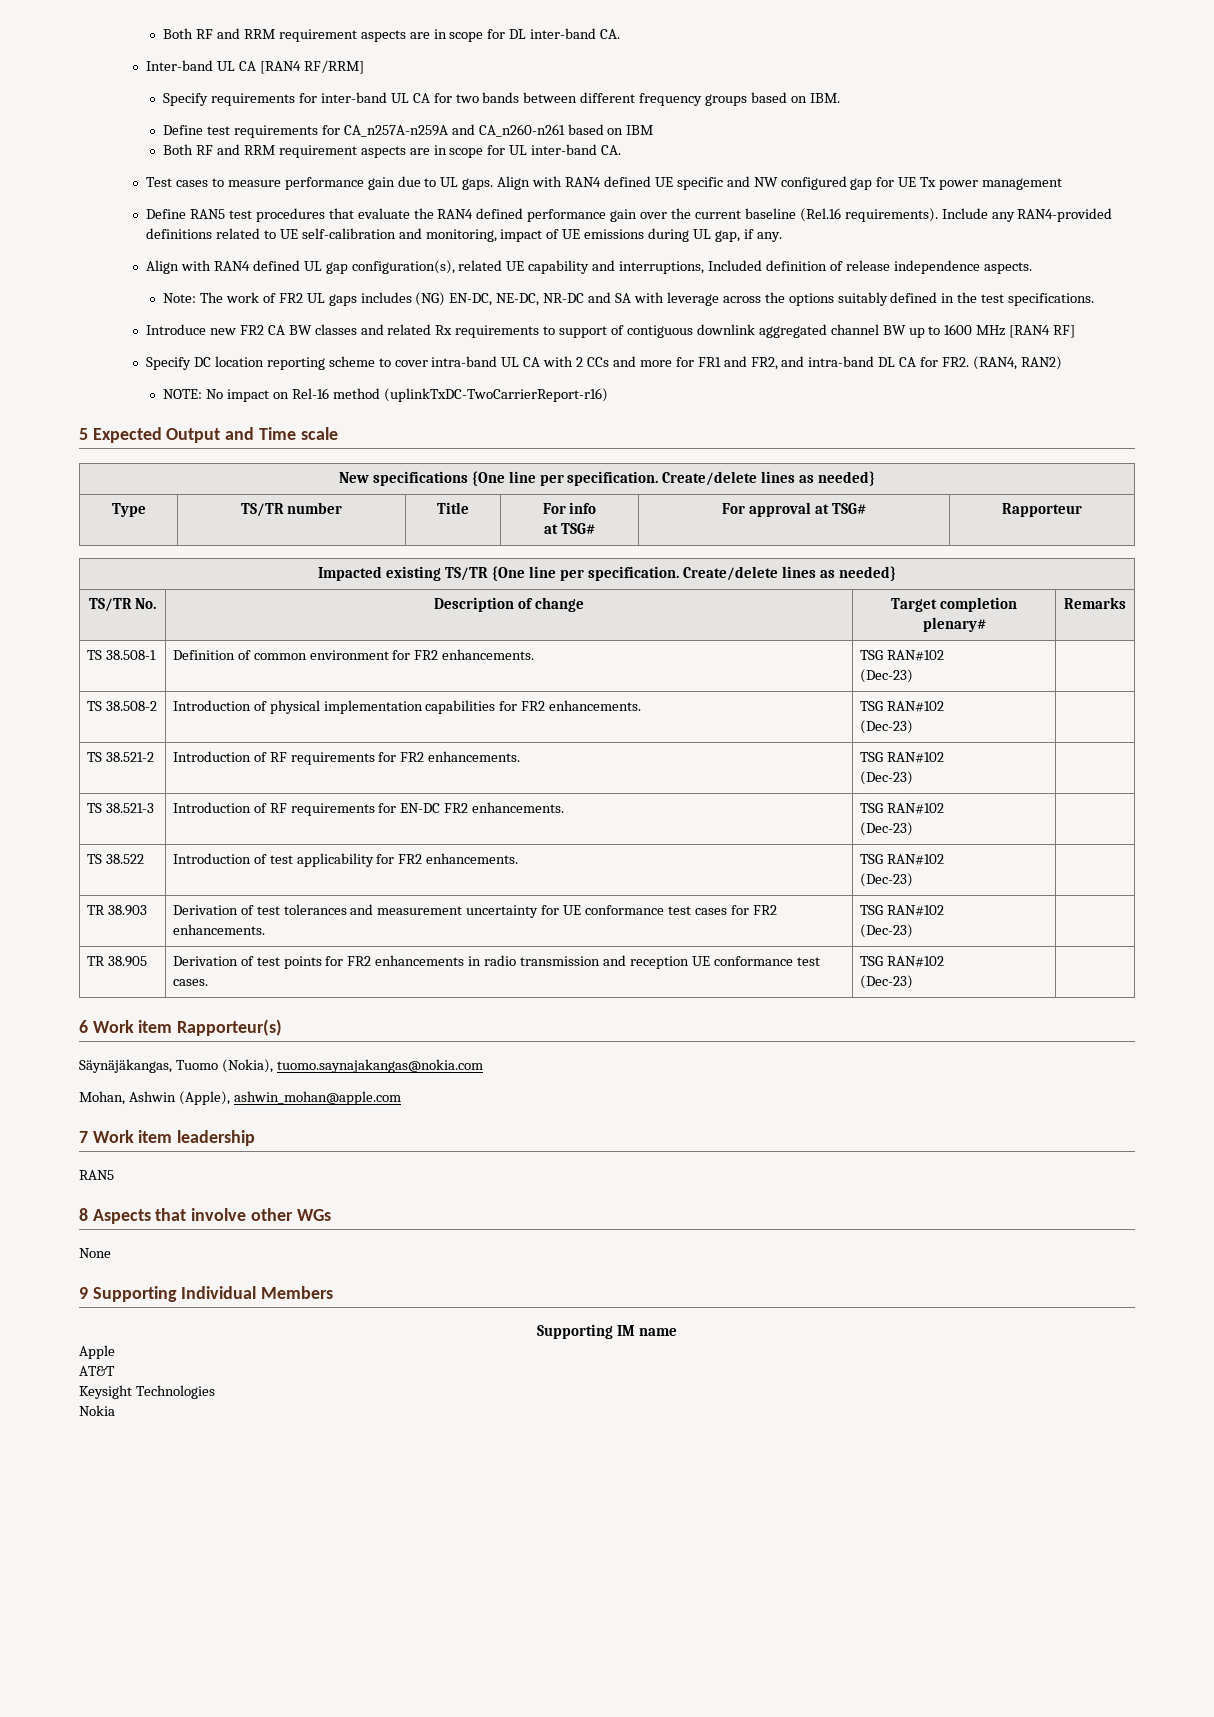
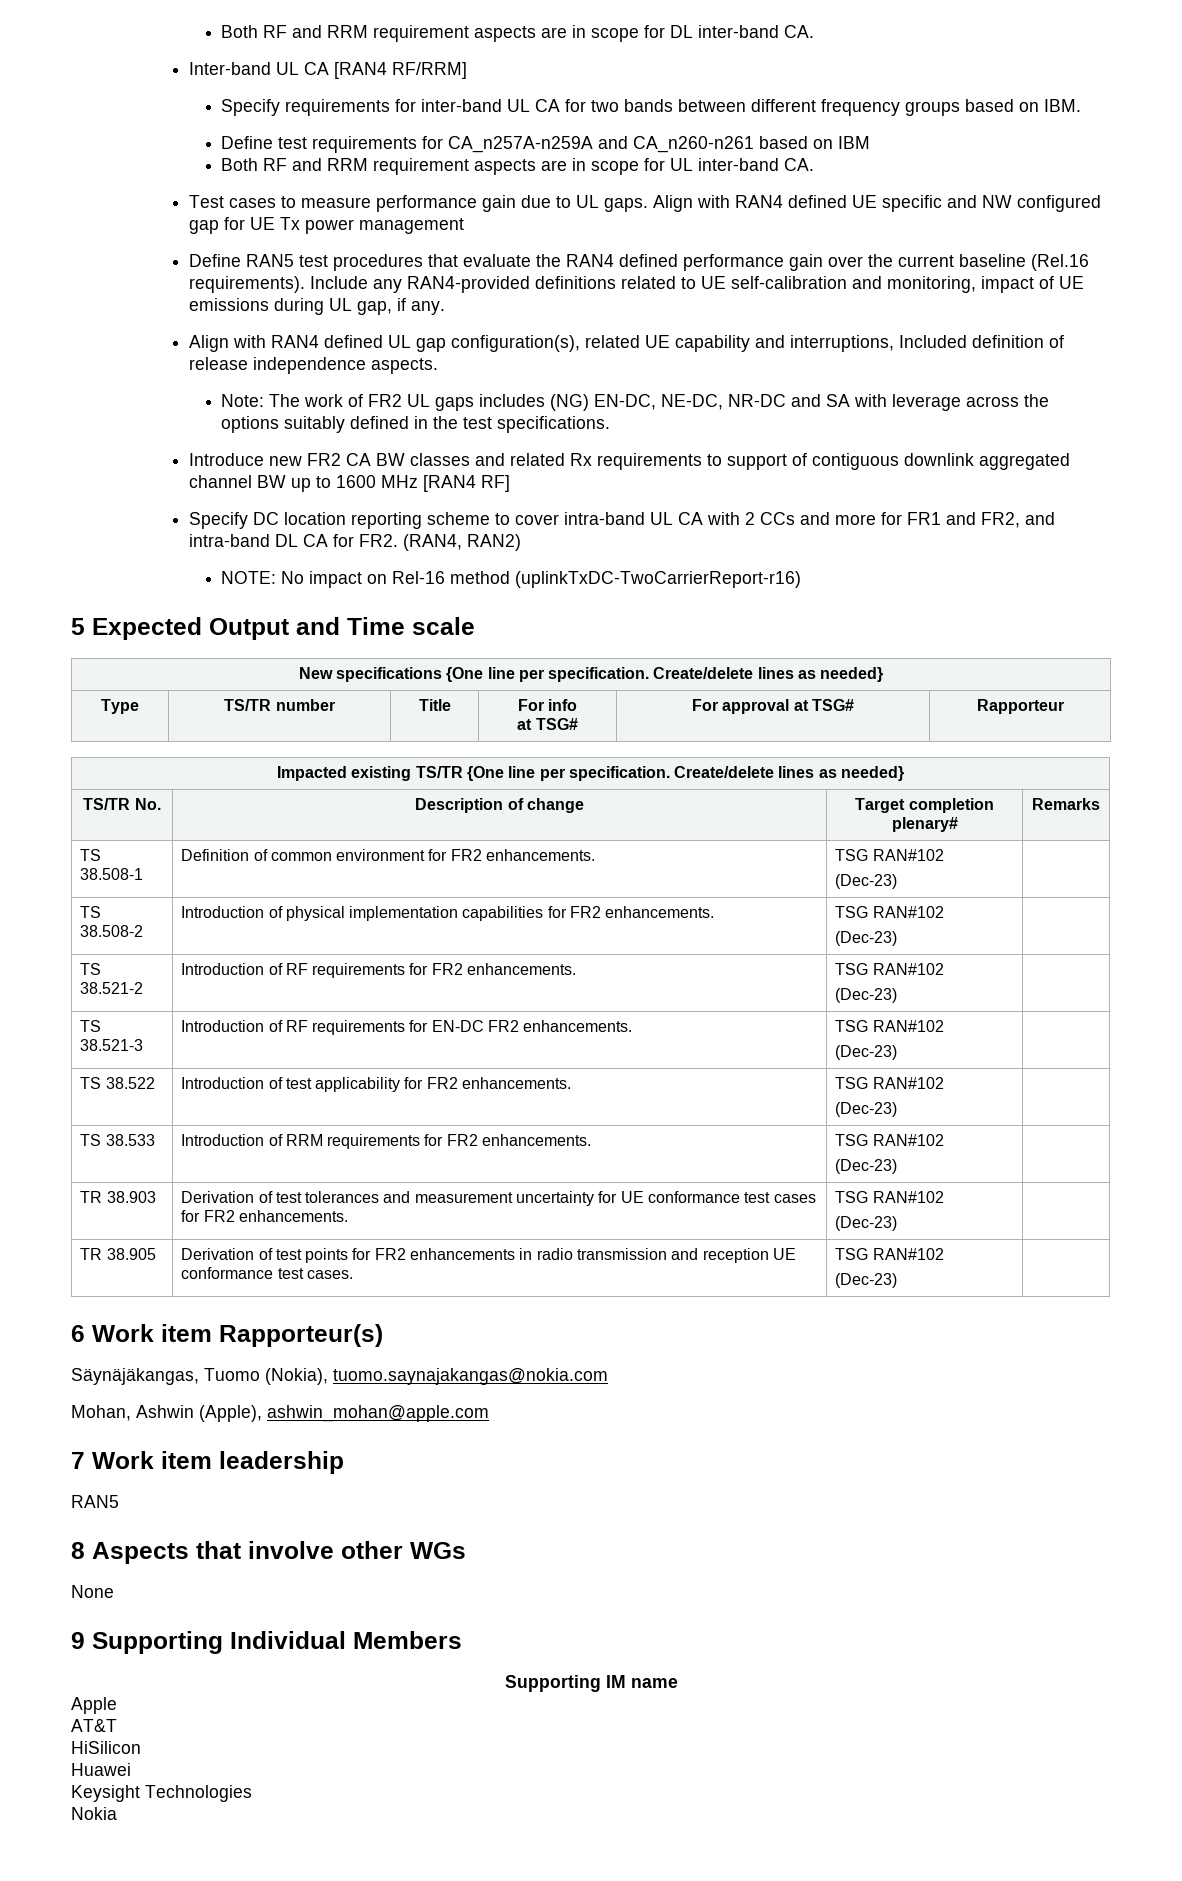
+ TS 38.533 | Introduction of RRM requirements for FR2 enhancements. | TSG RAN#102
+ (Dec-23) |
+ HiSilicon
+ Huawei

